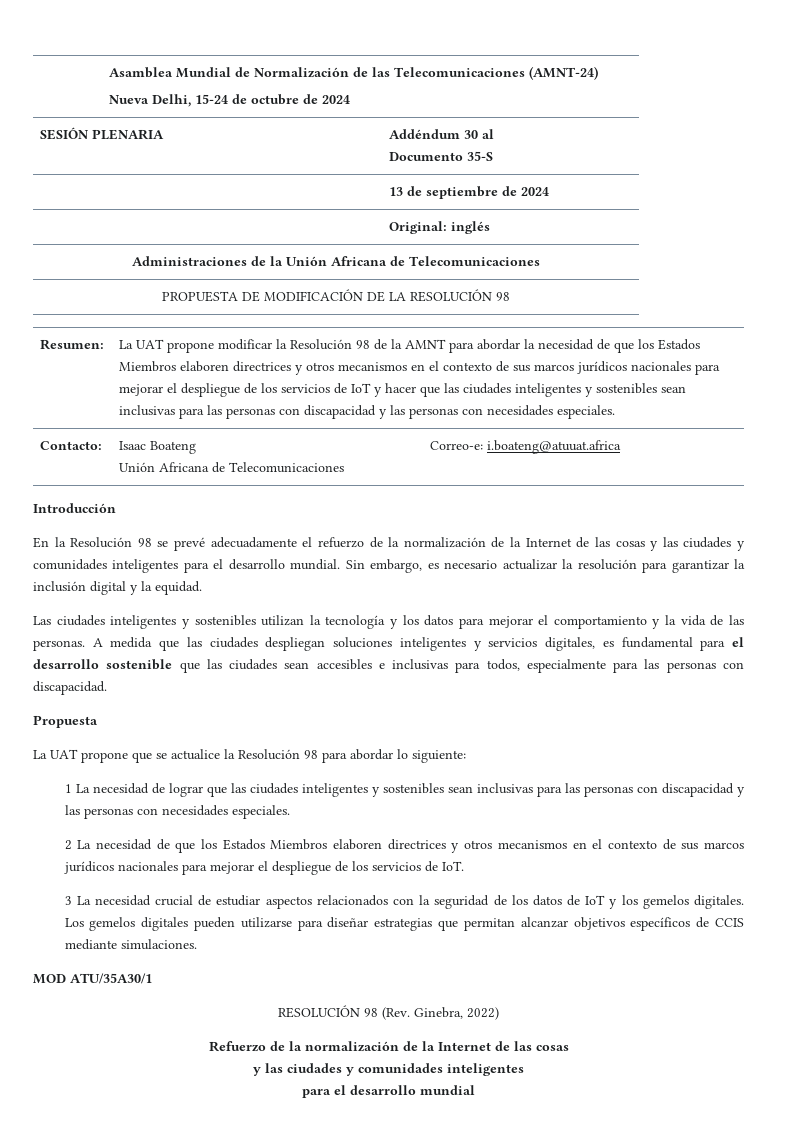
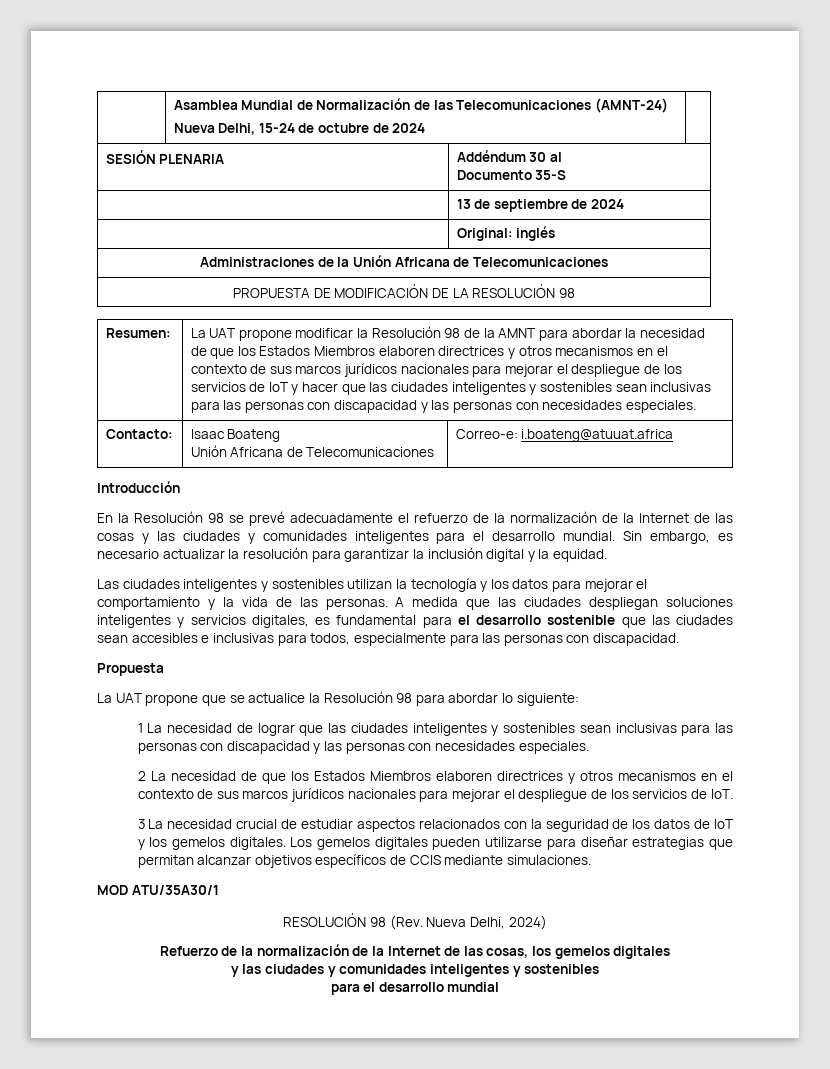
- RESOLUCIÓN 98 (Rev. Ginebra, 2022)
+ RESOLUCIÓN 98 (Rev. Nueva Delhi, 2024)
- Refuerzo de la normalización de la Internet de las cosas
- y las ciudades y comunidades inteligentes
+ Refuerzo de la normalización de la Internet de las cosas, los gemelos digitales
+ y las ciudades y comunidades inteligentes y sostenibles

